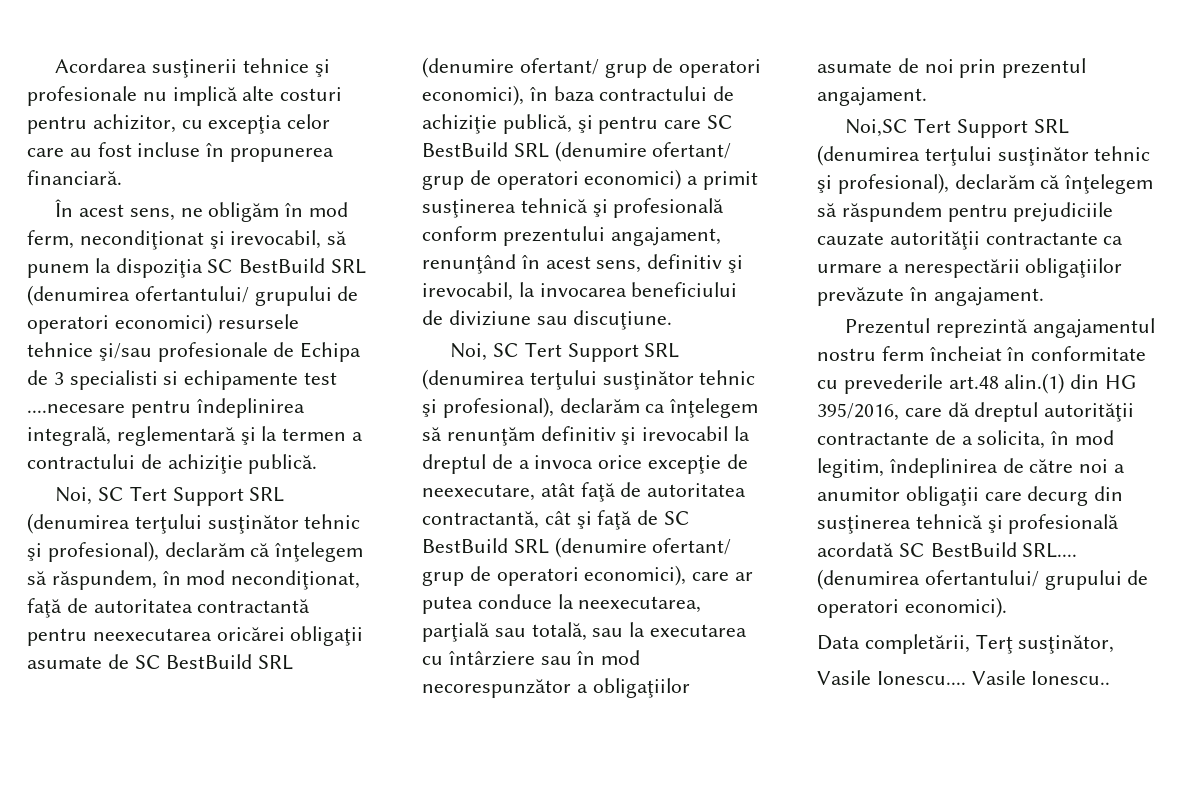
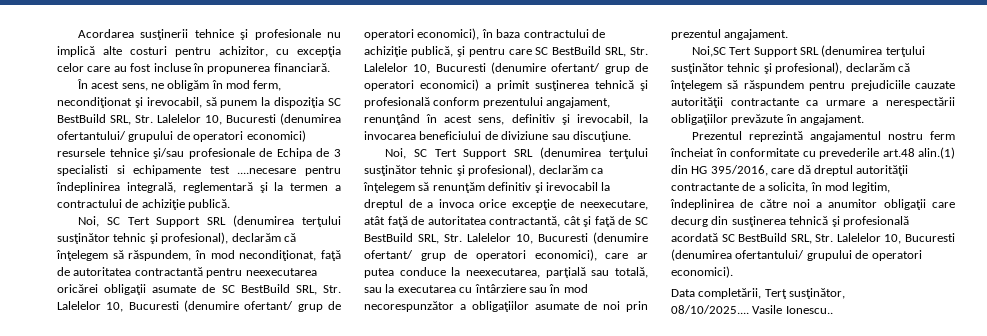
- În acest sens, ne obligăm în mod ferm, necondiţionat şi irevocabil, să punem la dispoziţia SC BestBuild SRL (denumirea ofertantului/ grupului de operatori economici) resursele tehnice şi/sau profesionale de Echipa de 3 specialisti si echipamente test ....necesare pentru îndeplinirea integrală, reglementară şi la termen a contractului de achiziţie publică.
+ În acest sens, ne obligăm în mod ferm, necondiţionat şi irevocabil, să punem la dispoziţia SC BestBuild SRL, Str. Lalelelor 10, Bucuresti (denumirea ofertantului/ grupului de operatori economici) resursele tehnice şi/sau profesionale de Echipa de 3 specialisti si echipamente test ....necesare pentru îndeplinirea integrală, reglementară şi la termen a contractului de achiziţie publică.
- Noi, SC Tert Support SRL (denumirea terţului susţinător tehnic şi profesional), declarăm că înţelegem să răspundem, în mod necondiţionat, faţă de autoritatea contractantă pentru neexecutarea oricărei obligaţii asumate de SC BestBuild SRL (denumire ofertant/ grup de operatori economici), în baza contractului de achiziţie publică, şi pentru care SC BestBuild SRL (denumire ofertant/ grup de operatori economici) a primit susţinerea tehnică şi profesională conform prezentului angajament, renunţând în acest sens, definitiv şi irevocabil, la invocarea beneficiului de diviziune sau discuţiune.
+ Noi, SC Tert Support SRL (denumirea terţului susţinător tehnic şi profesional), declarăm că înţelegem să răspundem, în mod necondiţionat, faţă de autoritatea contractantă pentru neexecutarea oricărei obligaţii asumate de SC BestBuild SRL, Str. Lalelelor 10, Bucuresti (denumire ofertant/ grup de operatori economici), în baza contractului de achiziţie publică, şi pentru care SC BestBuild SRL, Str. Lalelelor 10, Bucuresti (denumire ofertant/ grup de operatori economici) a primit susţinerea tehnică şi profesională conform prezentului angajament, renunţând în acest sens, definitiv şi irevocabil, la invocarea beneficiului de diviziune sau discuţiune.
- Noi, SC Tert Support SRL (denumirea terţului susţinător tehnic şi profesional), declarăm ca înţelegem să renunţăm definitiv şi irevocabil la dreptul de a invoca orice excepţie de neexecutare, atât faţă de autoritatea contractantă, cât şi faţă de SC BestBuild SRL (denumire ofertant/ grup de operatori economici), care ar putea conduce la neexecutarea, parţială sau totală, sau la executarea cu întârziere sau în mod necorespunzător a obligaţiilor asumate de noi prin prezentul angajament.
+ Noi, SC Tert Support SRL (denumirea terţului susţinător tehnic şi profesional), declarăm ca înţelegem să renunţăm definitiv şi irevocabil la dreptul de a invoca orice excepţie de neexecutare, atât faţă de autoritatea contractantă, cât şi faţă de SC BestBuild SRL, Str. Lalelelor 10, Bucuresti (denumire ofertant/ grup de operatori economici), care ar putea conduce la neexecutarea, parţială sau totală, sau la executarea cu întârziere sau în mod necorespunzător a obligaţiilor asumate de noi prin prezentul angajament.
- Prezentul reprezintă angajamentul nostru ferm încheiat în conformitate cu prevederile art.48 alin.(1) din HG 395/2016, care dă dreptul autorităţii contractante de a solicita, în mod legitim, îndeplinirea de către noi a anumitor obligaţii care decurg din susţinerea tehnică şi profesională acordată SC BestBuild SRL.... (denumirea ofertantului/ grupului de operatori economici).
+ Prezentul reprezintă angajamentul nostru ferm încheiat în conformitate cu prevederile art.48 alin.(1) din HG 395/2016, care dă dreptul autorităţii contractante de a solicita, în mod legitim, îndeplinirea de către noi a anumitor obligaţii care decurg din susţinerea tehnică şi profesională acordată SC BestBuild SRL, Str. Lalelelor 10, Bucuresti (denumirea ofertantului/ grupului de operatori economici).
- Vasile Ionescu....
+ 08/10/2025....

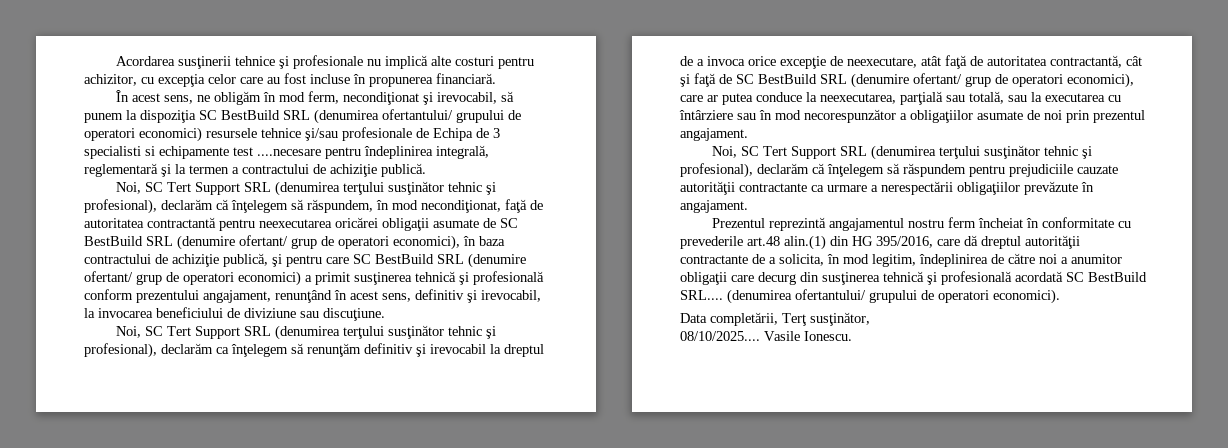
- În acest sens, ne obligăm în mod ferm, necondiţionat şi irevocabil, să punem la dispoziţia SC BestBuild SRL, Str. Lalelelor 10, Bucuresti (denumirea ofertantului/ grupului de operatori economici) resursele tehnice şi/sau profesionale de Echipa de 3 specialisti si echipamente test ....necesare pentru îndeplinirea integrală, reglementară şi la termen a contractului de achiziţie publică.
+ În acest sens, ne obligăm în mod ferm, necondiţionat şi irevocabil, să punem la dispoziţia SC BestBuild SRL (denumirea ofertantului/ grupului de operatori economici) resursele tehnice şi/sau profesionale de Echipa de 3 specialisti si echipamente test ....necesare pentru îndeplinirea integrală, reglementară şi la termen a contractului de achiziţie publică.
- Noi, SC Tert Support SRL (denumirea terţului susţinător tehnic şi profesional), declarăm că înţelegem să răspundem, în mod necondiţionat, faţă de autoritatea contractantă pentru neexecutarea oricărei obligaţii asumate de SC BestBuild SRL, Str. Lalelelor 10, Bucuresti (denumire ofertant/ grup de operatori economici), în baza contractului de achiziţie publică, şi pentru care SC BestBuild SRL, Str. Lalelelor 10, Bucuresti (denumire ofertant/ grup de operatori economici) a primit susţinerea tehnică şi profesională conform prezentului angajament, renunţând în acest sens, definitiv şi irevocabil, la invocarea beneficiului de diviziune sau discuţiune.
+ Noi, SC Tert Support SRL (denumirea terţului susţinător tehnic şi profesional), declarăm că înţelegem să răspundem, în mod necondiţionat, faţă de autoritatea contractantă pentru neexecutarea oricărei obligaţii asumate de SC BestBuild SRL (denumire ofertant/ grup de operatori economici), în baza contractului de achiziţie publică, şi pentru care SC BestBuild SRL (denumire ofertant/ grup de operatori economici) a primit susţinerea tehnică şi profesională conform prezentului angajament, renunţând în acest sens, definitiv şi irevocabil, la invocarea beneficiului de diviziune sau discuţiune.
- Noi, SC Tert Support SRL (denumirea terţului susţinător tehnic şi profesional), declarăm ca înţelegem să renunţăm definitiv şi irevocabil la dreptul de a invoca orice excepţie de neexecutare, atât faţă de autoritatea contractantă, cât şi faţă de SC BestBuild SRL, Str. Lalelelor 10, Bucuresti (denumire ofertant/ grup de operatori economici), care ar putea conduce la neexecutarea, parţială sau totală, sau la executarea cu întârziere sau în mod necorespunzător a obligaţiilor asumate de noi prin prezentul angajament.
+ Noi, SC Tert Support SRL (denumirea terţului susţinător tehnic şi profesional), declarăm ca înţelegem să renunţăm definitiv şi irevocabil la dreptul de a invoca orice excepţie de neexecutare, atât faţă de autoritatea contractantă, cât şi faţă de SC BestBuild SRL (denumire ofertant/ grup de operatori economici), care ar putea conduce la neexecutarea, parţială sau totală, sau la executarea cu întârziere sau în mod necorespunzător a obligaţiilor asumate de noi prin prezentul angajament.
- Noi,SC Tert Support SRL (denumirea terţului susţinător tehnic şi profesional), declarăm că înţelegem să răspundem pentru prejudiciile cauzate autorităţii contractante ca urmare a nerespectării obligaţiilor prevăzute în angajament.
+ Noi, SC Tert Support SRL (denumirea terţului susţinător tehnic şi profesional), declarăm că înţelegem să răspundem pentru prejudiciile cauzate autorităţii contractante ca urmare a nerespectării obligaţiilor prevăzute în angajament.
- Prezentul reprezintă angajamentul nostru ferm încheiat în conformitate cu prevederile art.48 alin.(1) din HG 395/2016, care dă dreptul autorităţii contractante de a solicita, în mod legitim, îndeplinirea de către noi a anumitor obligaţii care decurg din susţinerea tehnică şi profesională acordată SC BestBuild SRL, Str. Lalelelor 10, Bucuresti (denumirea ofertantului/ grupului de operatori economici).
+ Prezentul reprezintă angajamentul nostru ferm încheiat în conformitate cu prevederile art.48 alin.(1) din HG 395/2016, care dă dreptul autorităţii contractante de a solicita, în mod legitim, îndeplinirea de către noi a anumitor obligaţii care decurg din susţinerea tehnică şi profesională acordată SC BestBuild SRL.... (denumirea ofertantului/ grupului de operatori economici).
- Vasile Ionescu..
+ Vasile Ionescu.

